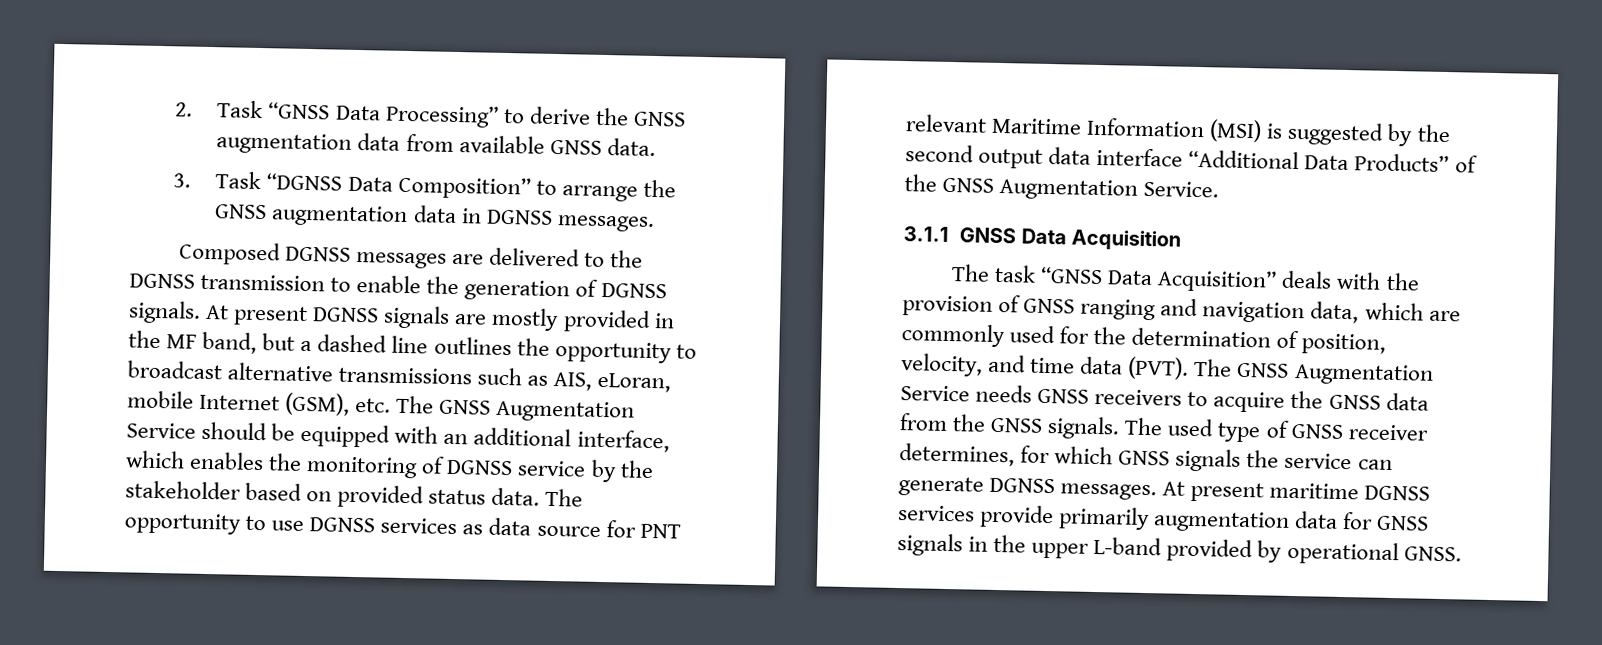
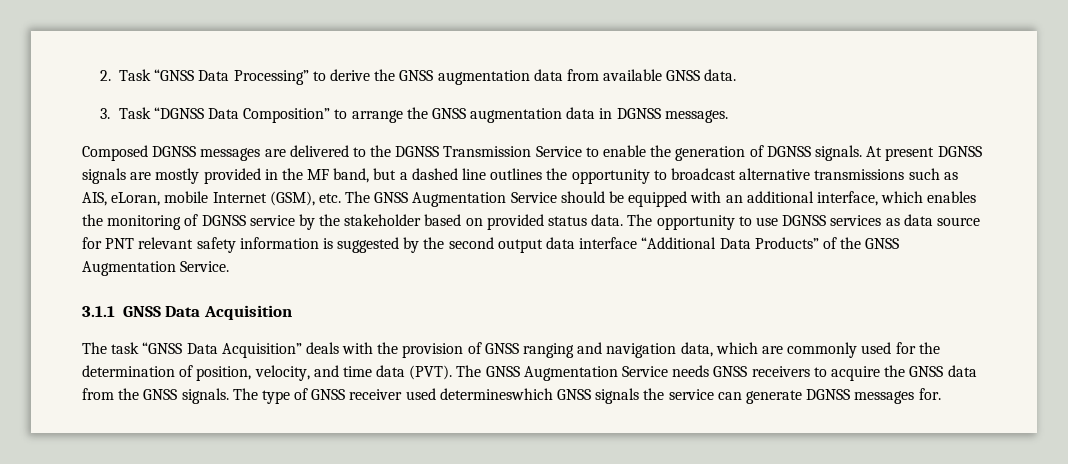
- Composed DGNSS messages are delivered to the DGNSS transmission to enable the generation of DGNSS signals.
+ Composed DGNSS messages are delivered to the DGNSS Transmission Service to enable the generation of DGNSS signals.
- The opportunity to use DGNSS services as data source for PNT relevant Maritime Information (MSI) is suggested by the second output data interface “Additional Data Products” of the GNSS Augmentation Service.
+ The opportunity to use DGNSS services as data source for PNT relevant safety information is suggested by the second output data interface “Additional Data Products” of the GNSS Augmentation Service.
- The used type of GNSS receiver determines, for which GNSS signals the service can generate DGNSS messages. At present maritime DGNSS services provide primarily augmentation data for GNSS signals in the upper L-band provided by operational GNSS.
+ The type of GNSS receiver used determineswhich GNSS signals the service can generate DGNSS messages for.

